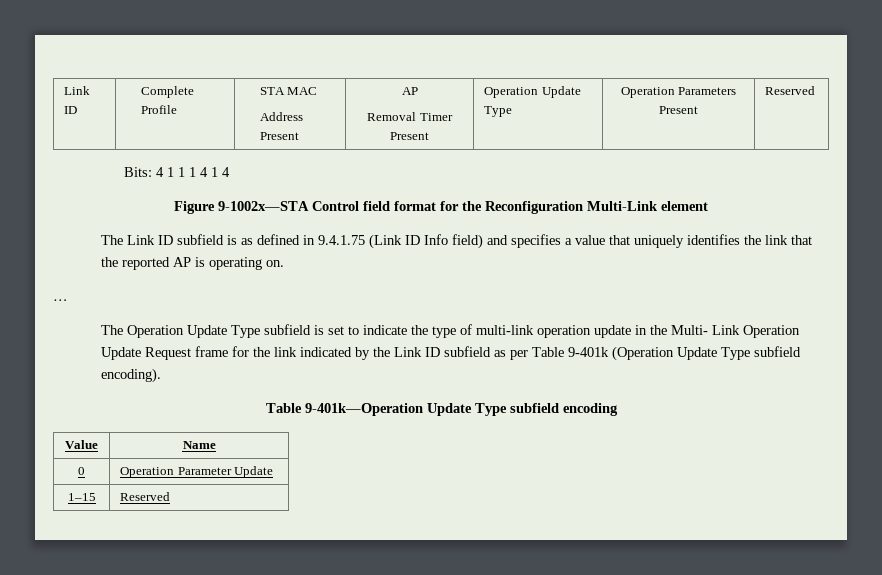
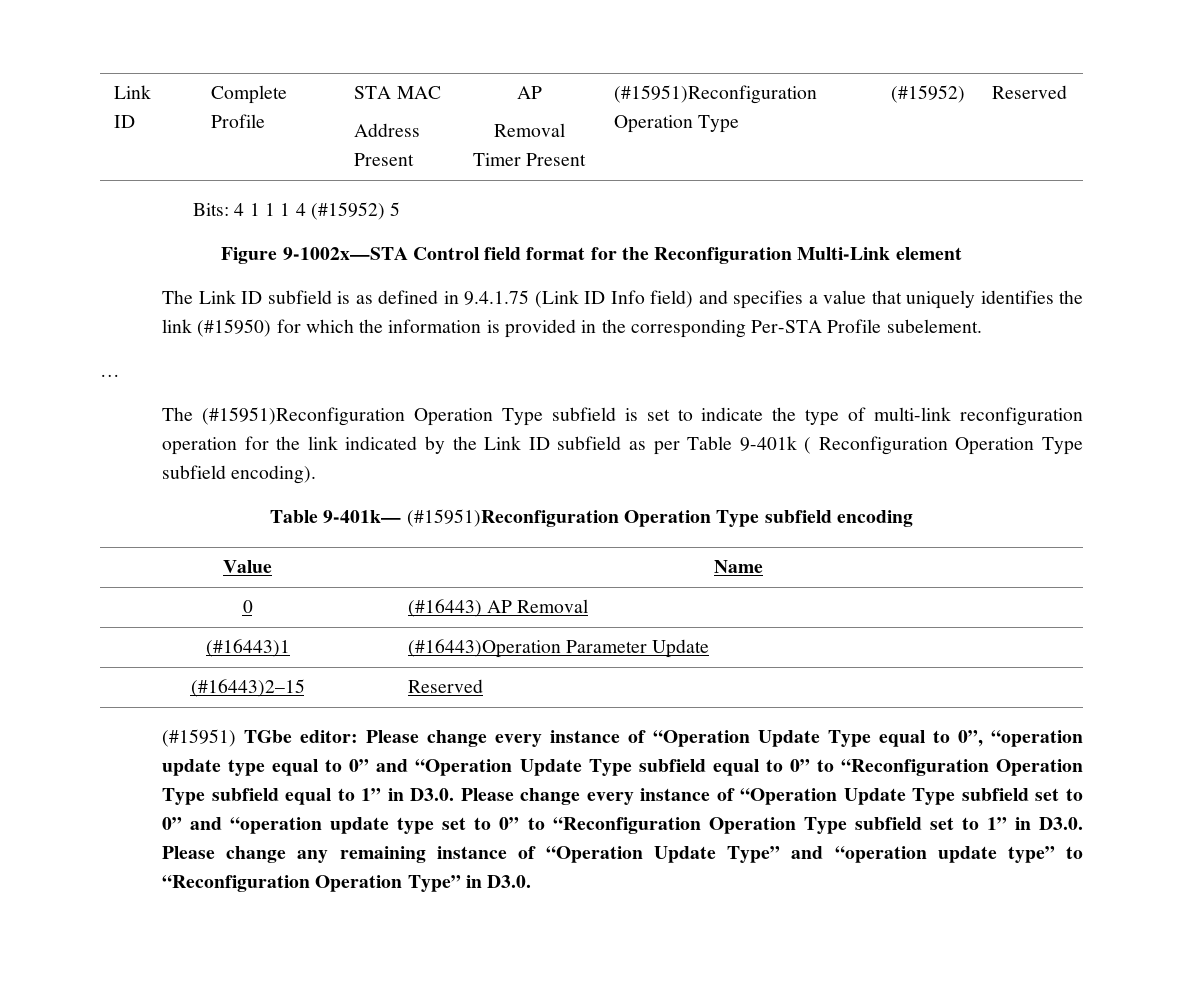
  Link ID | Complete Profile | STA MAC
  Address Present | AP
- Removal Timer Present | Operation Update Type | Operation Parameters Present | Reserved
+ Removal Timer Present | (#15951)Reconfiguration Operation Type | (#15952) | Reserved
- Bits: 4 1 1 1 4 1 4
+ Bits: 4 1 1 1 4 (#15952) 5
- The Link ID subfield is as defined in 9.4.1.75 (Link ID Info field) and specifies a value that uniquely identifies the link that the reported AP is operating on.
+ The Link ID subfield is as defined in 9.4.1.75 (Link ID Info field) and specifies a value that uniquely identifies the link (#15950) for which the information is provided in the corresponding Per-STA Profile subelement.
- The Operation Update Type subfield is set to indicate the type of multi-link operation update in the Multi- Link Operation Update Request frame for the link indicated by the Link ID subfield as per Table 9-401k (Operation Update Type subfield encoding).
+ The (#15951)Reconfiguration Operation Type subfield is set to indicate the type of multi-link reconfiguration operation for the link indicated by the Link ID subfield as per Table 9-401k ( Reconfiguration Operation Type subfield encoding).
- Table 9-401k—Operation Update Type subfield encoding
+ Table 9-401k— (#15951)Reconfiguration Operation Type subfield encoding
- 0 | Operation Parameter Update
+ 0 | (#16443) AP Removal
+ (#16443)1 | (#16443)Operation Parameter Update
- 1–15 | Reserved
+ (#16443)2–15 | Reserved
+ (#15951) TGbe editor: Please change every instance of “Operation Update Type equal to 0”, “operation update type equal to 0” and “Operation Update Type subfield equal to 0” to “Reconfiguration Operation Type subfield equal to 1” in D3.0. Please change every instance of “Operation Update Type subfield set to 0” and “operation update type set to 0” to “Reconfiguration Operation Type subfield set to 1” in D3.0. Please change any remaining instance of “Operation Update Type” and “operation update type” to “Reconfiguration Operation Type” in D3.0.

